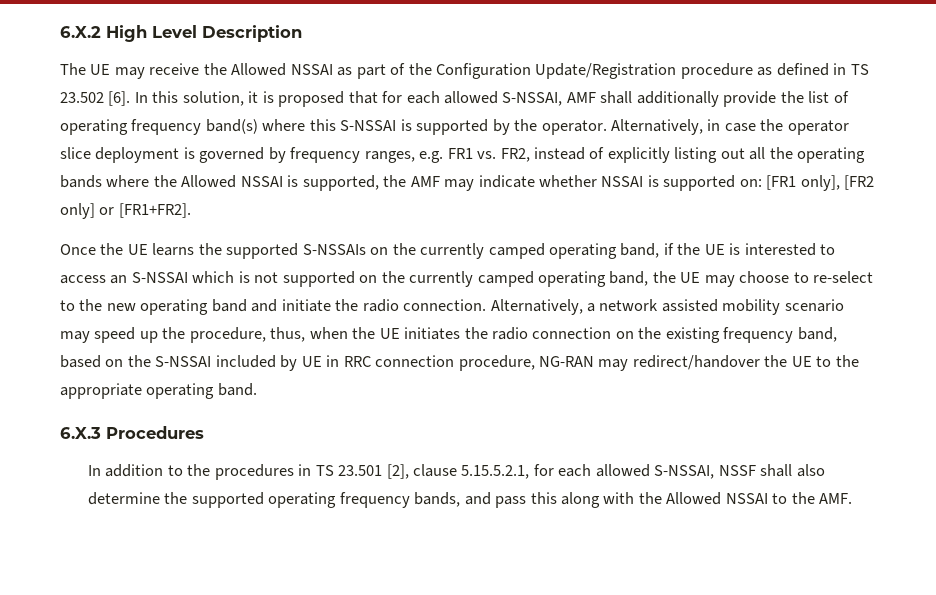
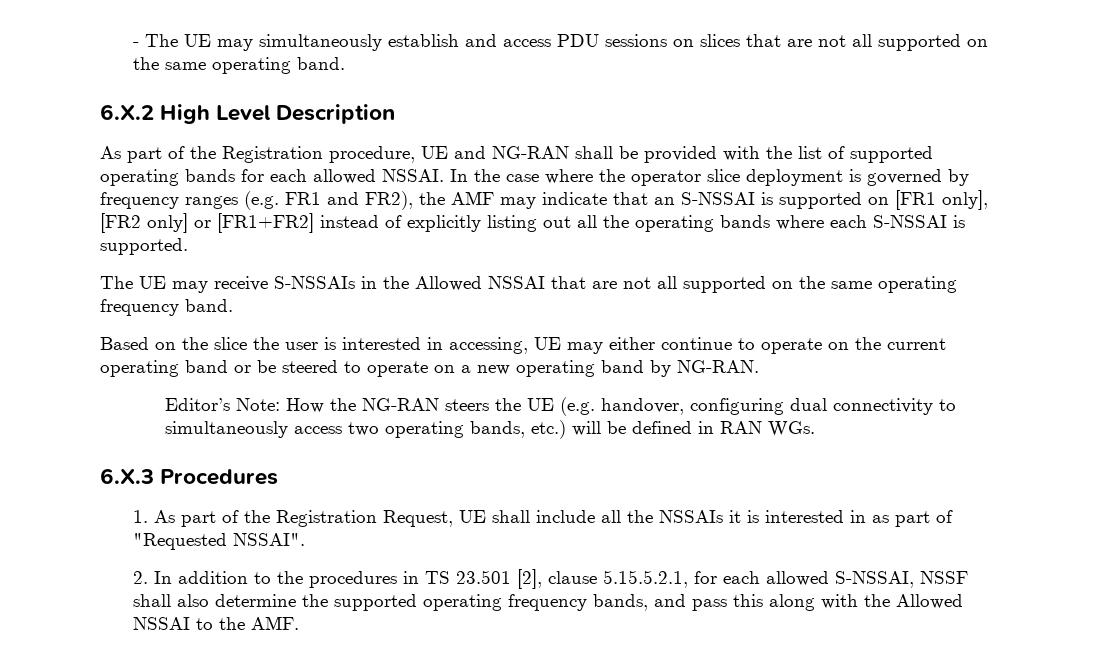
+ - The UE may simultaneously establish and access PDU sessions on slices that are not all supported on the same operating band.
  6.X.2 High Level Description
- The UE may receive the Allowed NSSAI as part of the Configuration Update/Registration procedure as defined in TS 23.502 [6]. In this solution, it is proposed that for each allowed S-NSSAI, AMF shall additionally provide the list of operating frequency band(s) where this S-NSSAI is supported by the operator. Alternatively, in case the operator slice deployment is governed by frequency ranges, e.g. FR1 vs. FR2, instead of explicitly listing out all the operating bands where the Allowed NSSAI is supported, the AMF may indicate whether NSSAI is supported on: [FR1 only], [FR2 only] or [FR1+FR2].
- Once the UE learns the supported S-NSSAIs on the currently camped operating band, if the UE is interested to access an S-NSSAI which is not supported on the currently camped operating band, the UE may choose to re-select to the new operating band and initiate the radio connection. Alternatively, a network assisted mobility scenario may speed up the procedure, thus, when the UE initiates the radio connection on the existing frequency band, based on the S-NSSAI included by UE in RRC connection procedure, NG-RAN may redirect/handover the UE to the appropriate operating band.
+ As part of the Registration procedure, UE and NG-RAN shall be provided with the list of supported operating bands for each allowed NSSAI. In the case where the operator slice deployment is governed by frequency ranges (e.g. FR1 and FR2), the AMF may indicate that an S-NSSAI is supported on [FR1 only], [FR2 only] or [FR1+FR2] instead of explicitly listing out all the operating bands where each S-NSSAI is supported.
+ The UE may receive S-NSSAIs in the Allowed NSSAI that are not all supported on the same operating frequency band.
+ Based on the slice the user is interested in accessing, UE may either continue to operate on the current operating band or be steered to operate on a new operating band by NG-RAN.
+ Editor’s Note: How the NG-RAN steers the UE (e.g. handover, configuring dual connectivity to simultaneously access two operating bands, etc.) will be defined in RAN WGs.
  6.X.3 Procedures
- In addition to the procedures in TS 23.501 [2], clause 5.15.5.2.1, for each allowed S-NSSAI, NSSF shall also determine the supported operating frequency bands, and pass this along with the Allowed NSSAI to the AMF.
+ 1. As part of the Registration Request, UE shall include all the NSSAIs it is interested in as part of "Requested NSSAI".
+ 2. In addition to the procedures in TS 23.501 [2], clause 5.15.5.2.1, for each allowed S-NSSAI, NSSF shall also determine the supported operating frequency bands, and pass this along with the Allowed NSSAI to the AMF.

